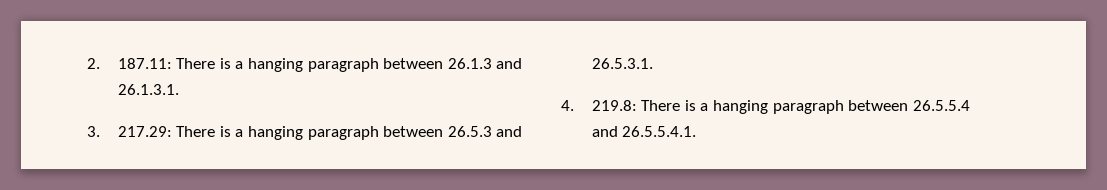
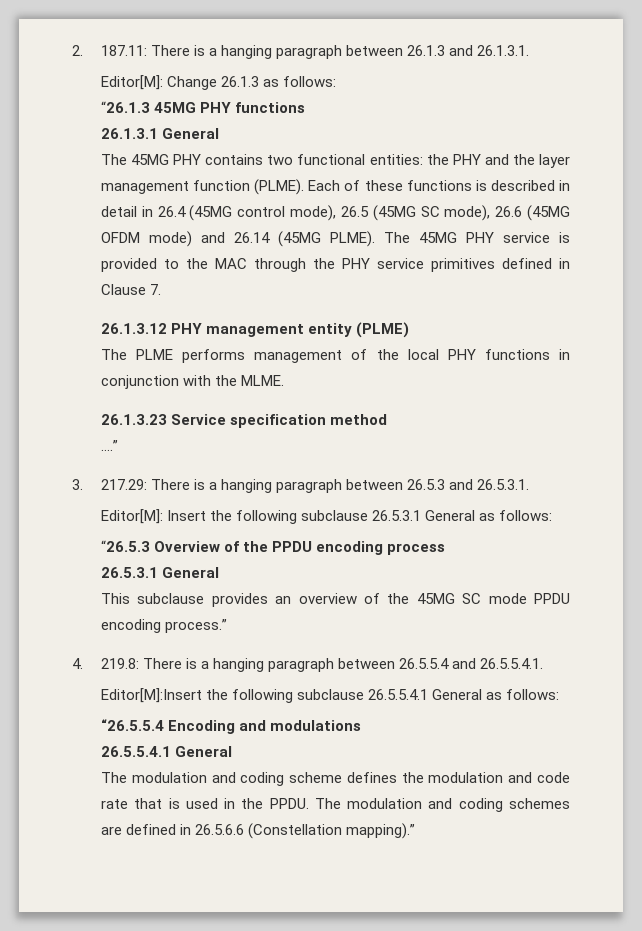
+ Editor[M]: Change 26.1.3 as follows:
+ “26.1.3 45MG PHY functions
+ 26.1.3.1 General
+ The 45MG PHY contains two functional entities: the PHY and the layer management function (PLME). Each of these functions is described in detail in 26.4 (45MG control mode), 26.5 (45MG SC mode), 26.6 (45MG OFDM mode) and 26.14 (45MG PLME). The 45MG PHY service is provided to the MAC through the PHY service primitives defined in Clause 7.
+ 26.1.3.12 PHY management entity (PLME)
+ The PLME performs management of the local PHY functions in conjunction with the MLME.
+ 26.1.3.23 Service specification method
+ ….”
+ Editor[M]: Insert the following subclause 26.5.3.1 General as follows:
+ “26.5.3 Overview of the PPDU encoding process
+ 26.5.3.1 General
+ This subclause provides an overview of the 45MG SC mode PPDU encoding process.”
+ Editor[M]:Insert the following subclause 26.5.5.4.1 General as follows:
+ “26.5.5.4 Encoding and modulations
+ 26.5.5.4.1 General
+ The modulation and coding scheme defines the modulation and code rate that is used in the PPDU. The modulation and coding schemes are defined in 26.5.6.6 (Constellation mapping).”

